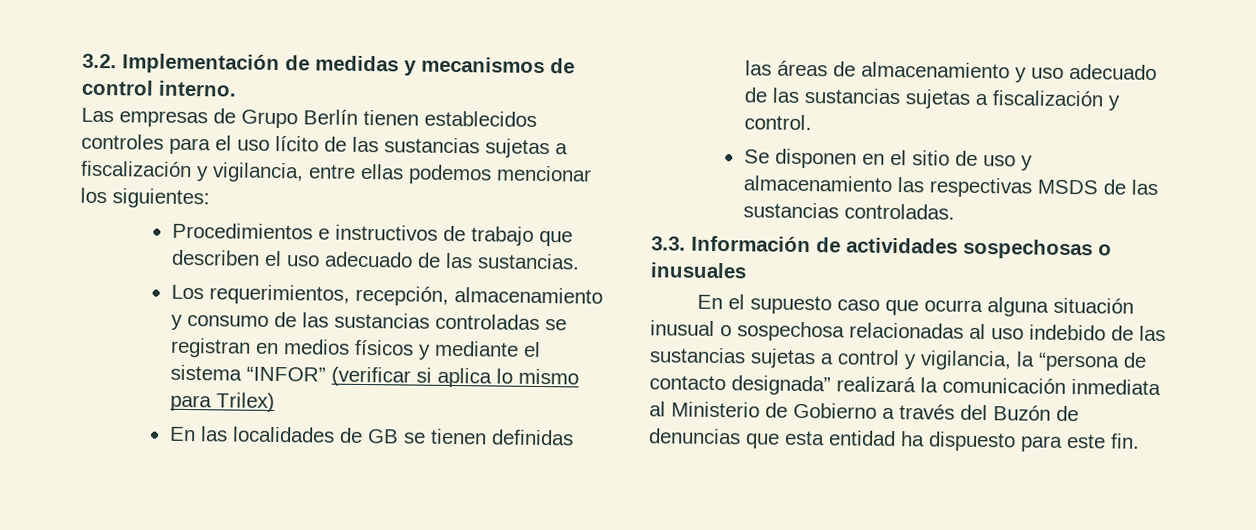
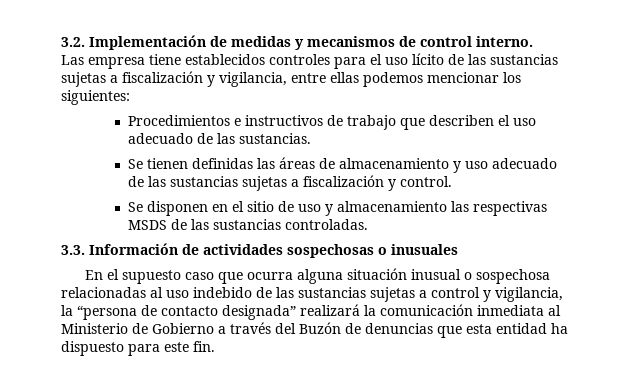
- Las empresas de Grupo Berlín tienen establecidos controles para el uso lícito de las sustancias sujetas a fiscalización y vigilancia, entre ellas podemos mencionar los siguientes:
+ Las empresa tiene establecidos controles para el uso lícito de las sustancias sujetas a fiscalización y vigilancia, entre ellas podemos mencionar los siguientes:
- Los requerimientos, recepción, almacenamiento y consumo de las sustancias controladas se registran en medios físicos y mediante el sistema “INFOR” (verificar si aplica lo mismo para Trilex)
- En las localidades de GB se tienen definidas las áreas de almacenamiento y uso adecuado de las sustancias sujetas a fiscalización y control.
+ Se tienen definidas las áreas de almacenamiento y uso adecuado de las sustancias sujetas a fiscalización y control.

